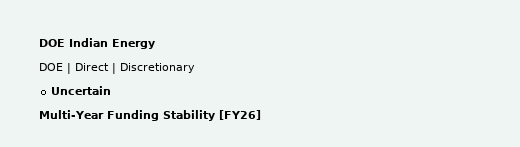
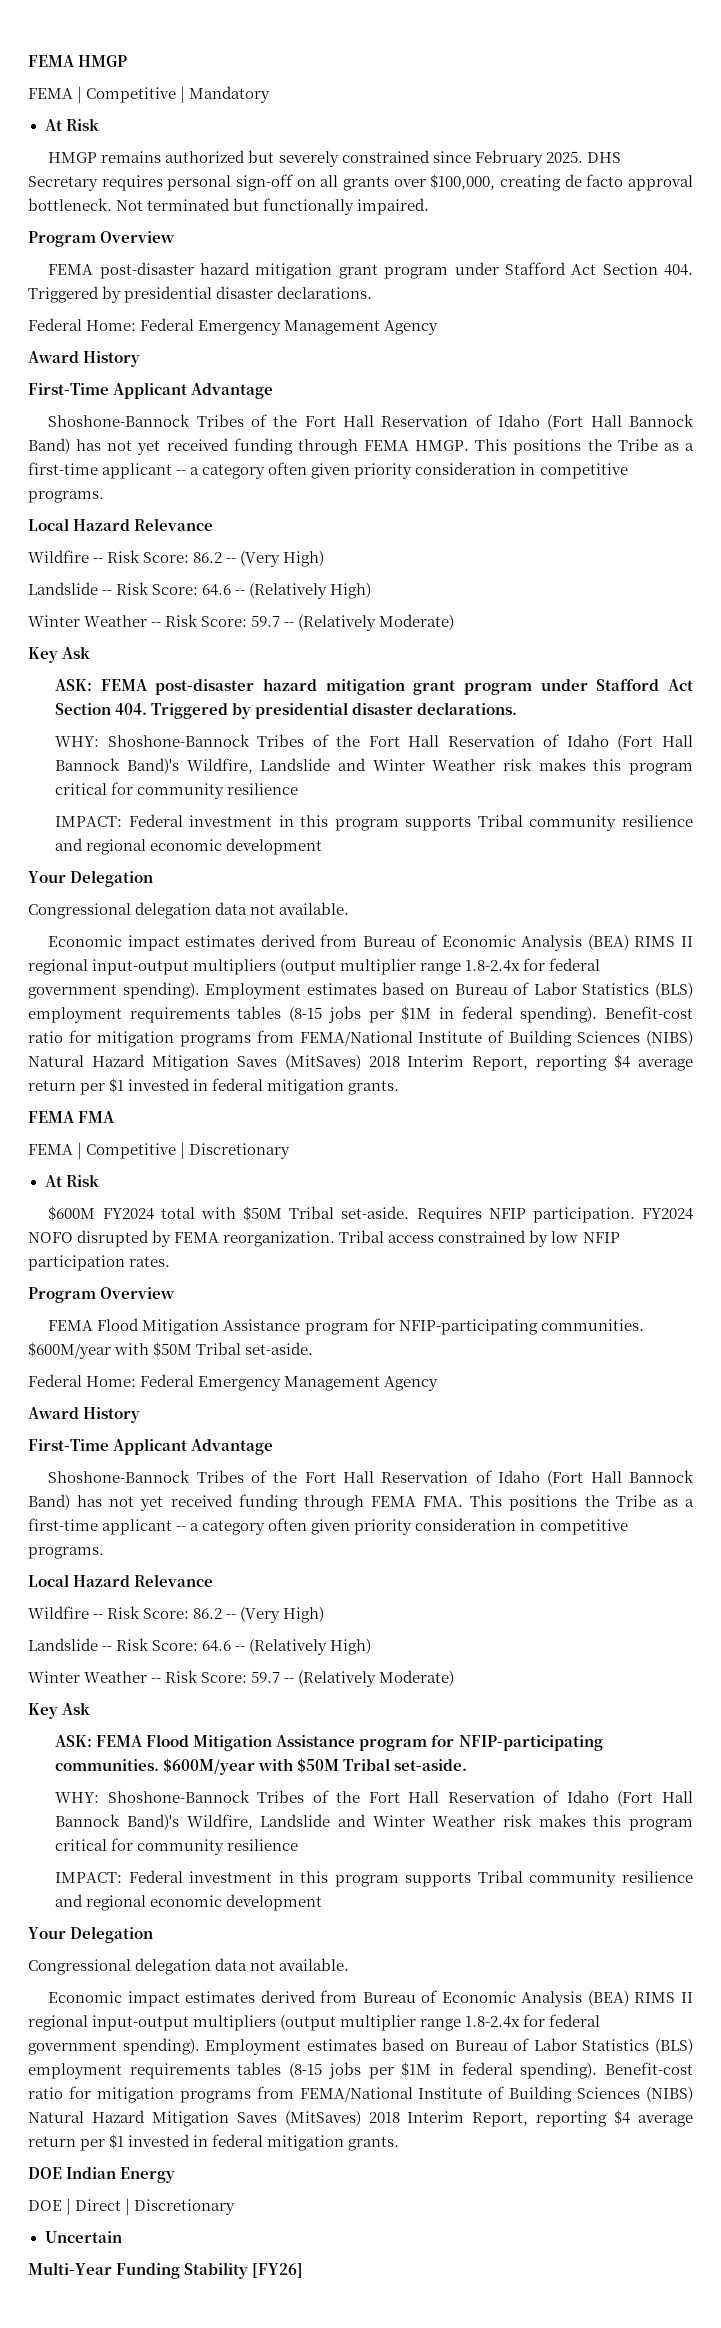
+ FEMA HMGP
+ FEMA | Competitive | Mandatory
+ At Risk
+ HMGP remains authorized but severely constrained since February 2025. DHS Secretary requires personal sign-off on all grants over $100,000, creating de facto approval bottleneck. Not terminated but functionally impaired.
+ Program Overview
+ FEMA post-disaster hazard mitigation grant program under Stafford Act Section 404. Triggered by presidential disaster declarations.
+ Federal Home: Federal Emergency Management Agency
+ Award History
+ First-Time Applicant Advantage
+ Shoshone-Bannock Tribes of the Fort Hall Reservation of Idaho (Fort Hall Bannock Band) has not yet received funding through FEMA HMGP. This positions the Tribe as a first-time applicant -- a category often given priority consideration in competitive programs.
+ Local Hazard Relevance
+ Wildfire -- Risk Score: 86.2 -- (Very High)
+ Landslide -- Risk Score: 64.6 -- (Relatively High)
+ Winter Weather -- Risk Score: 59.7 -- (Relatively Moderate)
+ Key Ask
+ ASK: FEMA post-disaster hazard mitigation grant program under Stafford Act Section 404. Triggered by presidential disaster declarations.
+ WHY: Shoshone-Bannock Tribes of the Fort Hall Reservation of Idaho (Fort Hall Bannock Band)'s Wildfire, Landslide and Winter Weather risk makes this program critical for community resilience
+ IMPACT: Federal investment in this program supports Tribal community resilience and regional economic development
+ Your Delegation
+ Congressional delegation data not available.
+ Economic impact estimates derived from Bureau of Economic Analysis (BEA) RIMS II regional input-output multipliers (output multiplier range 1.8-2.4x for federal government spending). Employment estimates based on Bureau of Labor Statistics (BLS) employment requirements tables (8-15 jobs per $1M in federal spending). Benefit-cost ratio for mitigation programs from FEMA/National Institute of Building Sciences (NIBS) Natural Hazard Mitigation Saves (MitSaves) 2018 Interim Report, reporting $4 average return per $1 invested in federal mitigation grants.
+ FEMA FMA
+ FEMA | Competitive | Discretionary
+ At Risk
+ $600M FY2024 total with $50M Tribal set-aside. Requires NFIP participation. FY2024 NOFO disrupted by FEMA reorganization. Tribal access constrained by low NFIP participation rates.
+ Program Overview
+ FEMA Flood Mitigation Assistance program for NFIP-participating communities. $600M/year with $50M Tribal set-aside.
+ Federal Home: Federal Emergency Management Agency
+ Award History
+ First-Time Applicant Advantage
+ Shoshone-Bannock Tribes of the Fort Hall Reservation of Idaho (Fort Hall Bannock Band) has not yet received funding through FEMA FMA. This positions the Tribe as a first-time applicant -- a category often given priority consideration in competitive programs.
+ Local Hazard Relevance
+ Wildfire -- Risk Score: 86.2 -- (Very High)
+ Landslide -- Risk Score: 64.6 -- (Relatively High)
+ Winter Weather -- Risk Score: 59.7 -- (Relatively Moderate)
+ Key Ask
+ ASK: FEMA Flood Mitigation Assistance program for NFIP-participating communities. $600M/year with $50M Tribal set-aside.
+ WHY: Shoshone-Bannock Tribes of the Fort Hall Reservation of Idaho (Fort Hall Bannock Band)'s Wildfire, Landslide and Winter Weather risk makes this program critical for community resilience
+ IMPACT: Federal investment in this program supports Tribal community resilience and regional economic development
+ Your Delegation
+ Congressional delegation data not available.
+ Economic impact estimates derived from Bureau of Economic Analysis (BEA) RIMS II regional input-output multipliers (output multiplier range 1.8-2.4x for federal government spending). Employment estimates based on Bureau of Labor Statistics (BLS) employment requirements tables (8-15 jobs per $1M in federal spending). Benefit-cost ratio for mitigation programs from FEMA/National Institute of Building Sciences (NIBS) Natural Hazard Mitigation Saves (MitSaves) 2018 Interim Report, reporting $4 average return per $1 invested in federal mitigation grants.

